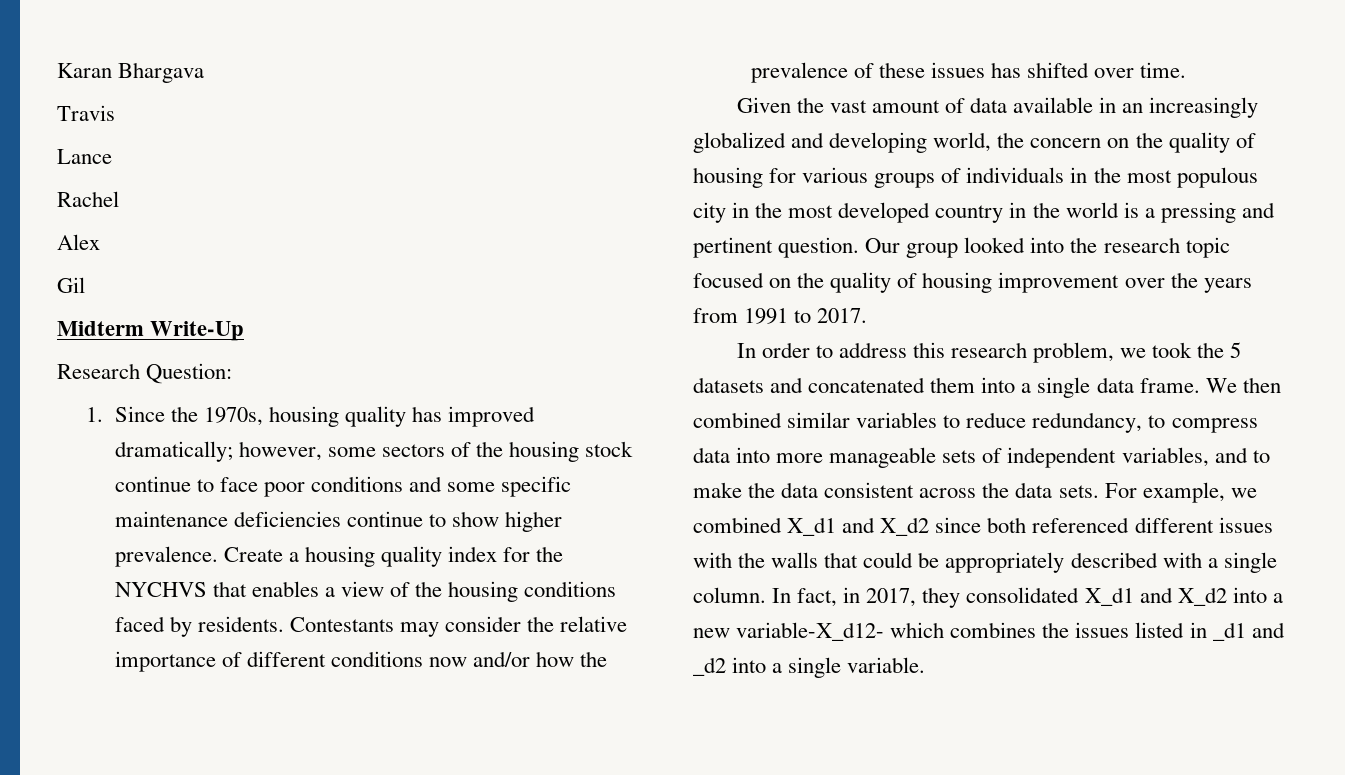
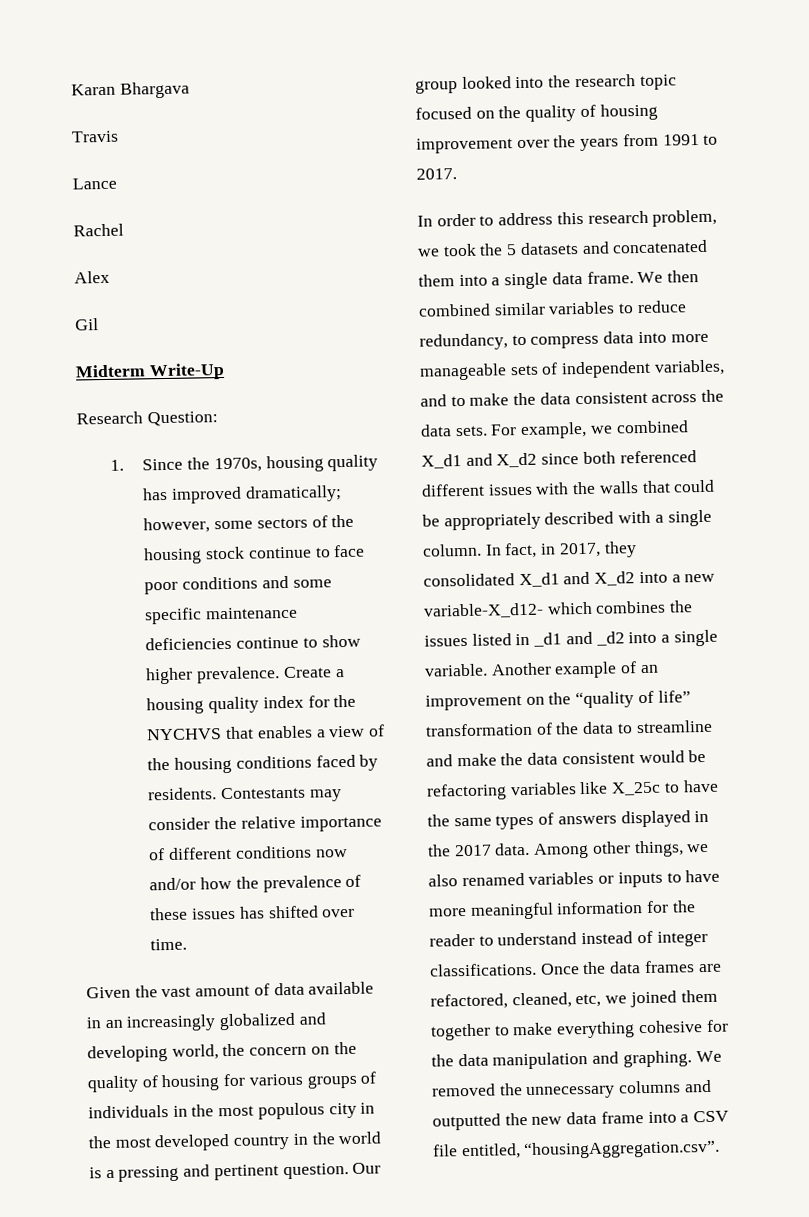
+ Another example of an improvement on the “quality of life” transformation of the data to streamline and make the data consistent would be refactoring variables like X_25c to have the same types of answers displayed in the 2017 data. Among other things, we also renamed variables or inputs to have more meaningful information for the reader to understand instead of integer classifications. Once the data frames are refactored, cleaned, etc, we joined them together to make everything cohesive for the data manipulation and graphing. We removed the unnecessary columns and outputted the new data frame into a CSV file entitled, “housingAggregation.csv”.

